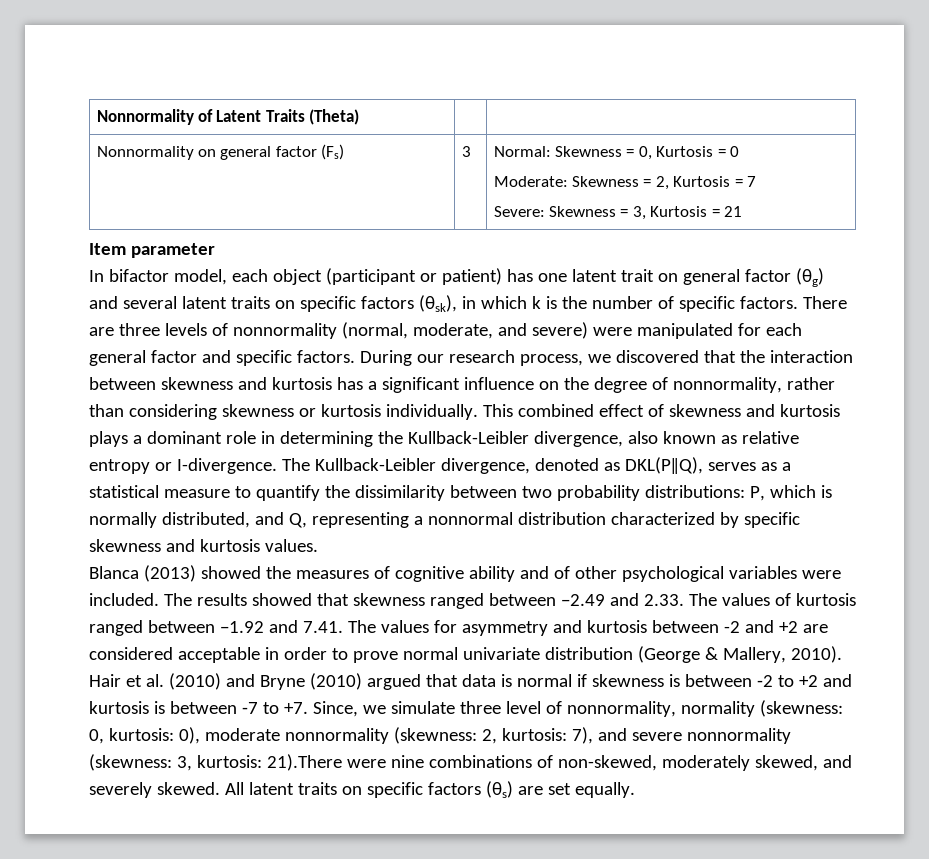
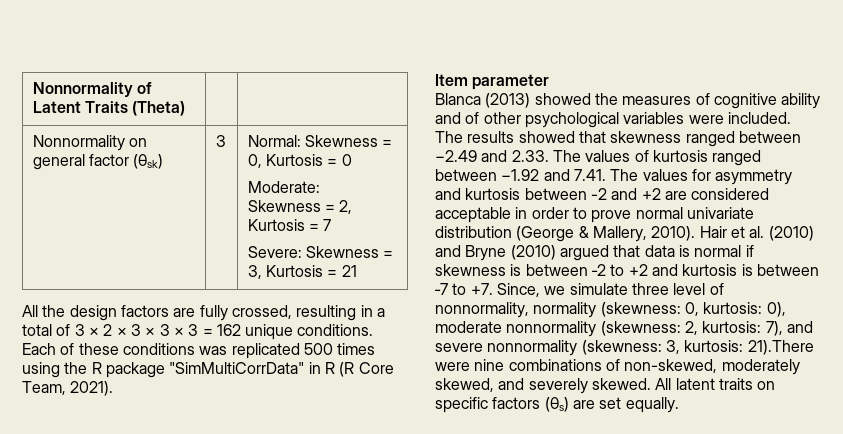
- Nonnormality on general factor (Fs) | 3 | Normal: Skewness = 0, Kurtosis = 0
+ Nonnormality on general factor (θsk) | 3 | Normal: Skewness = 0, Kurtosis = 0
+ All the design factors are fully crossed, resulting in a total of 3 × 2 × 3 × 3 × 3 = 162 unique conditions. Each of these conditions was replicated 500 times using the R package "SimMultiCorrData" in R (R Core Team, 2021).
  Item parameter
- In bifactor model, each object (participant or patient) has one latent trait on general factor (θg) and several latent traits on specific factors (θsk), in which k is the number of specific factors. There are three levels of nonnormality (normal, moderate, and severe) were manipulated for each general factor and specific factors. During our research process, we discovered that the interaction between skewness and kurtosis has a significant influence on the degree of nonnormality, rather than considering skewness or kurtosis individually. This combined effect of skewness and kurtosis plays a dominant role in determining the Kullback-Leibler divergence, also known as relative entropy or I-divergence. The Kullback-Leibler divergence, denoted as DKL(P‖Q), serves as a statistical measure to quantify the dissimilarity between two probability distributions: P, which is normally distributed, and Q, representing a nonnormal distribution characterized by specific skewness and kurtosis values.

